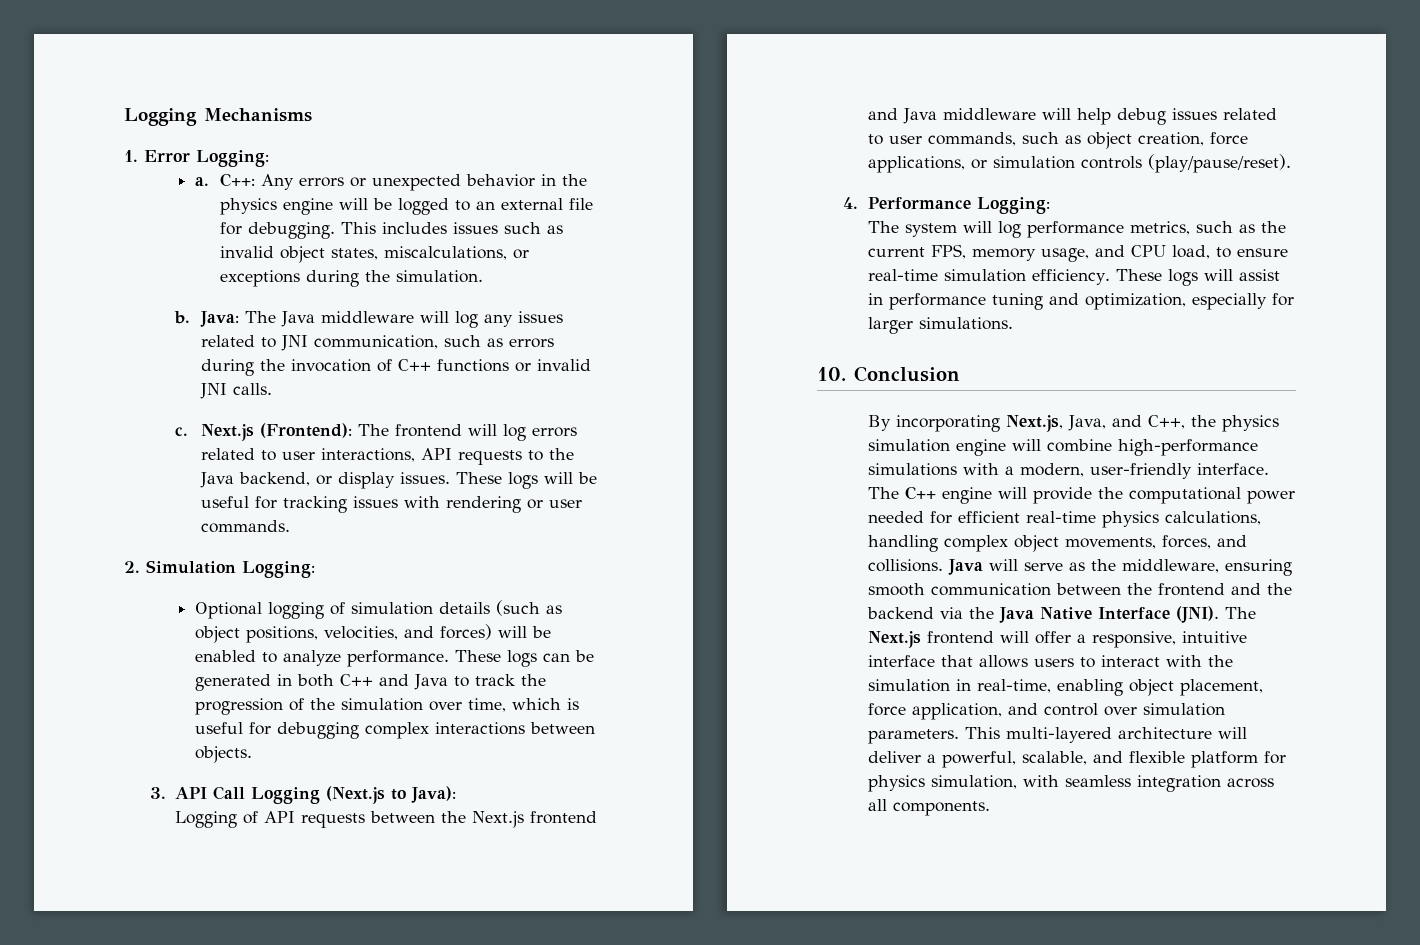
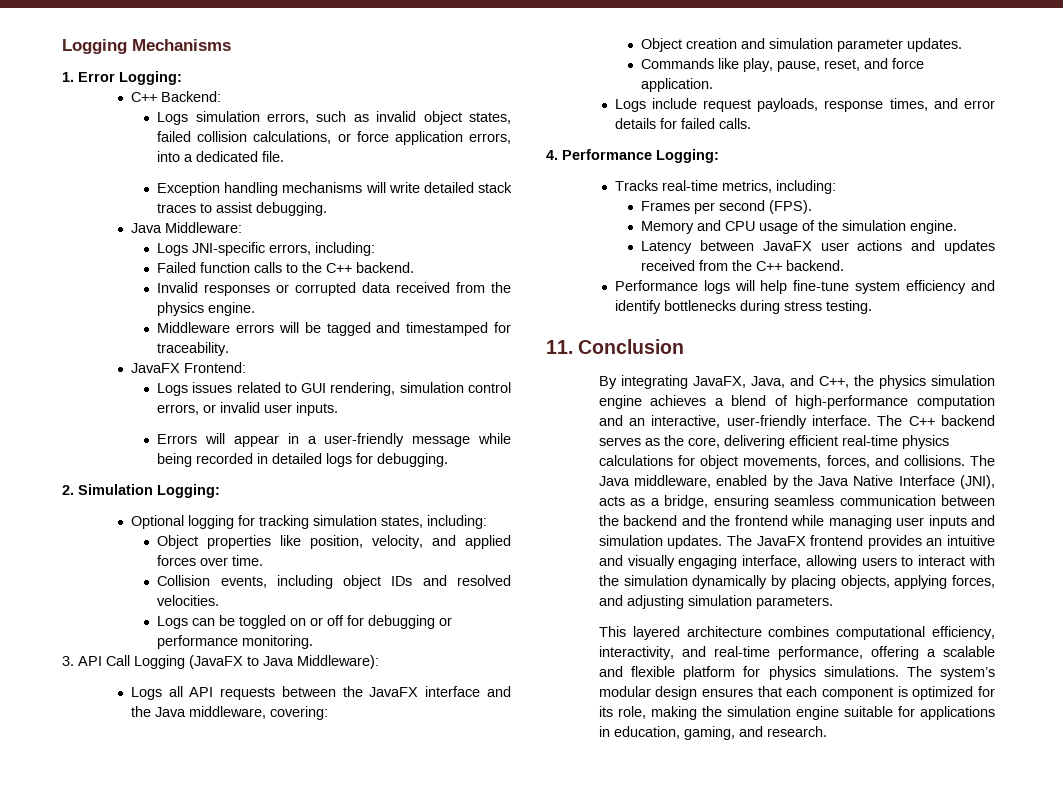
- a. C++: Any errors or unexpected behavior in the physics engine will be logged to an external file for debugging. This includes issues such as invalid object states, miscalculations, or exceptions during the simulation.
- b. Java: The Java middleware will log any issues related to JNI communication, such as errors during the invocation of C++ functions or invalid JNI calls.
- c. Next.js (Frontend): The frontend will log errors related to user interactions, API requests to the Java backend, or display issues. These logs will be useful for tracking issues with rendering or user commands.
+ C++ Backend:
+ Logs simulation errors, such as invalid object states, failed collision calculations, or force application errors, into a dedicated file.
+ Exception handling mechanisms will write detailed stack traces to assist debugging.
+ Java Middleware:
+ Logs JNI-specific errors, including:
+ Failed function calls to the C++ backend.
+ Invalid responses or corrupted data received from the physics engine.
+ Middleware errors will be tagged and timestamped for traceability.
+ JavaFX Frontend:
+ Logs issues related to GUI rendering, simulation control errors, or invalid user inputs.
+ Errors will appear in a user-friendly message while being recorded in detailed logs for debugging.
- Optional logging of simulation details (such as object positions, velocities, and forces) will be enabled to analyze performance. These logs can be generated in both C++ and Java to track the progression of the simulation over time, which is useful for debugging complex interactions between objects.
- 3. API Call Logging (Next.js to Java):
- Logging of API requests between the Next.js frontend and Java middleware will help debug issues related to user commands, such as object creation, force applications, or simulation controls (play/pause/reset).
+ Optional logging for tracking simulation states, including:
+ Object properties like position, velocity, and applied forces over time.
+ Collision events, including object IDs and resolved velocities.
+ Logs can be toggled on or off for debugging or performance monitoring.
+ 3. API Call Logging (JavaFX to Java Middleware):
+ Logs all API requests between the JavaFX interface and the Java middleware, covering:
+ Object creation and simulation parameter updates.
+ Commands like play, pause, reset, and force application.
+ Logs include request payloads, response times, and error details for failed calls.
  4. Performance Logging:
- The system will log performance metrics, such as the current FPS, memory usage, and CPU load, to ensure real-time simulation efficiency. These logs will assist in performance tuning and optimization, especially for larger simulations.
- 10. Conclusion
+ Tracks real-time metrics, including:
+ Frames per second (FPS).
+ Memory and CPU usage of the simulation engine.
+ Latency between JavaFX user actions and updates received from the C++ backend.
+ Performance logs will help fine-tune system efficiency and identify bottlenecks during stress testing.
+ 11. Conclusion
- By incorporating Next.js, Java, and C++, the physics simulation engine will combine high-performance simulations with a modern, user-friendly interface. The C++ engine will provide the computational power needed for efficient real-time physics calculations, handling complex object movements, forces, and collisions.
+ By integrating JavaFX, Java, and C++, the physics simulation engine achieves a blend of high-performance computation and an interactive, user-friendly interface. The C++ backend serves as the core, delivering efficient real-time physics calculations for object movements, forces, and collisions.
- Java will serve as the middleware, ensuring smooth communication between the frontend and the backend via the Java Native Interface (JNI). The Next.js frontend will offer a responsive, intuitive interface that allows users to interact with the simulation in real-time, enabling object placement, force application, and control over simulation parameters. This multi-layered architecture will deliver a powerful, scalable, and flexible platform for physics simulation, with seamless integration across all components.
+ The Java middleware, enabled by the Java Native Interface (JNI), acts as a bridge, ensuring seamless communication between the backend and the frontend while managing user inputs and simulation updates. The JavaFX frontend provides an intuitive and visually engaging interface, allowing users to interact with the simulation dynamically by placing objects, applying forces, and adjusting simulation parameters.
+ This layered architecture combines computational efficiency, interactivity, and real-time performance, offering a scalable and flexible platform for physics simulations. The system’s modular design ensures that each component is optimized for its role, making the simulation engine suitable for applications in education, gaming, and research.

